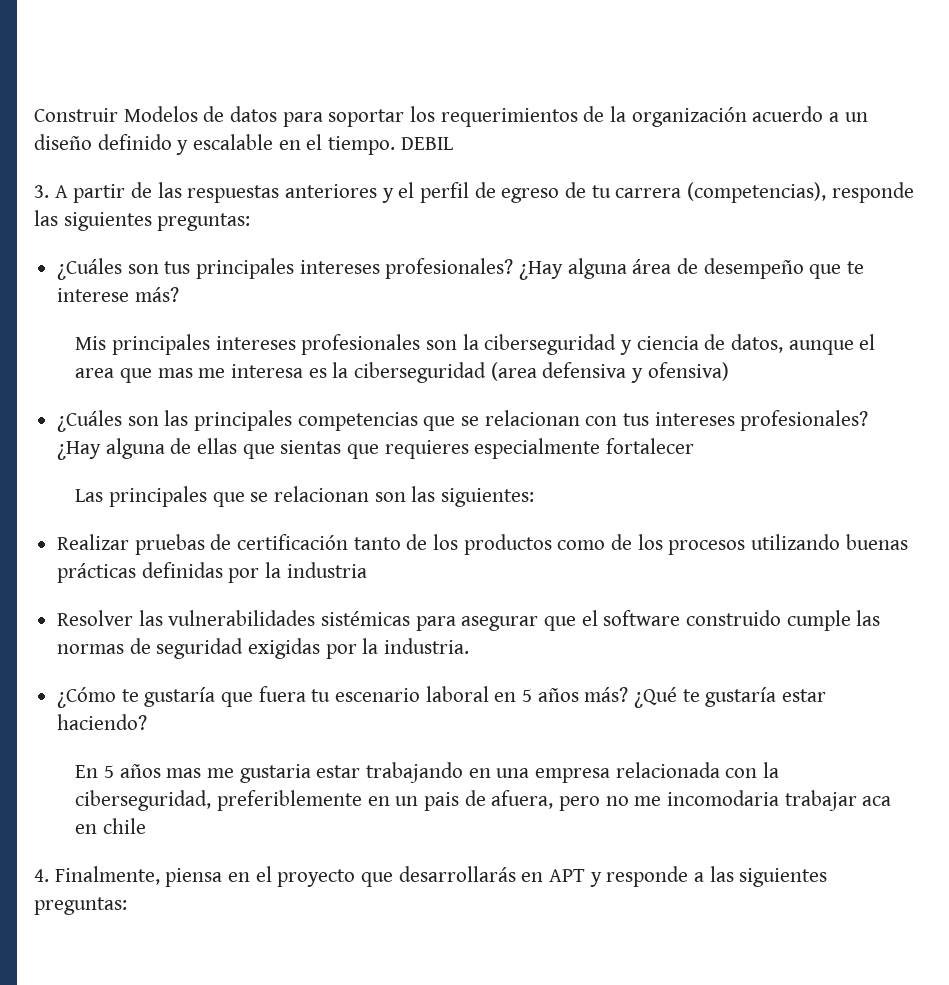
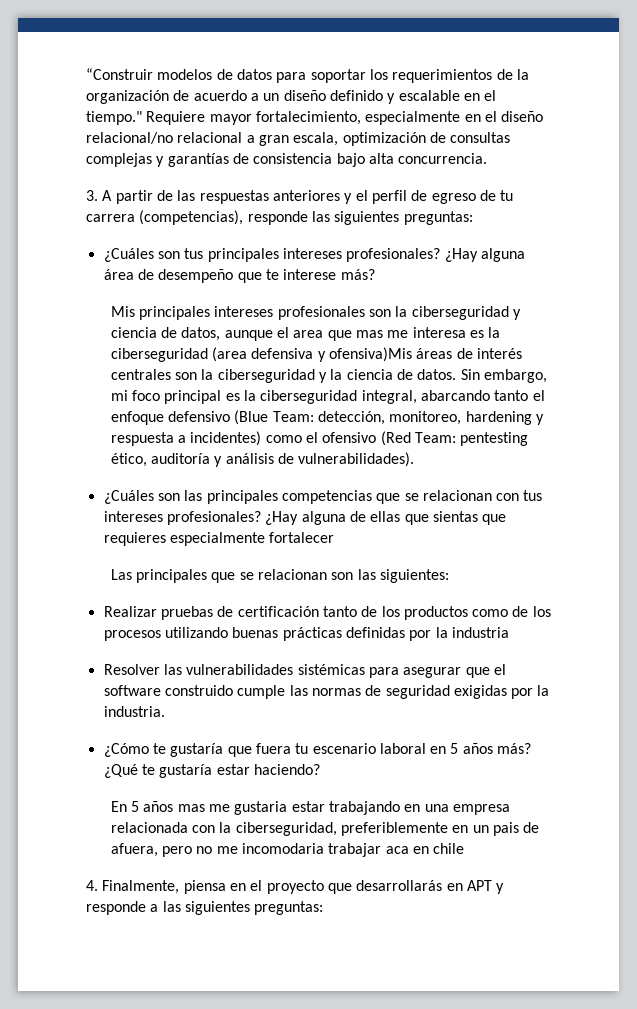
- Construir Modelos de datos para soportar los requerimientos de la organización acuerdo a un diseño definido y escalable en el tiempo. DEBIL
+ “Construir modelos de datos para soportar los requerimientos de la organización de acuerdo a un diseño definido y escalable en el tiempo." Requiere mayor fortalecimiento, especialmente en el diseño relacional/no relacional a gran escala, optimización de consultas complejas y garantías de consistencia bajo alta concurrencia.
- Mis principales intereses profesionales son la ciberseguridad y ciencia de datos, aunque el area que mas me interesa es la ciberseguridad (area defensiva y ofensiva)
+ Mis principales intereses profesionales son la ciberseguridad y ciencia de datos, aunque el area que mas me interesa es la ciberseguridad (area defensiva y ofensiva)Mis áreas de interés centrales son la ciberseguridad y la ciencia de datos. Sin embargo, mi foco principal es la ciberseguridad integral, abarcando tanto el enfoque defensivo (Blue Team: detección, monitoreo, hardening y respuesta a incidentes) como el ofensivo (Red Team: pentesting ético, auditoría y análisis de vulnerabilidades).

